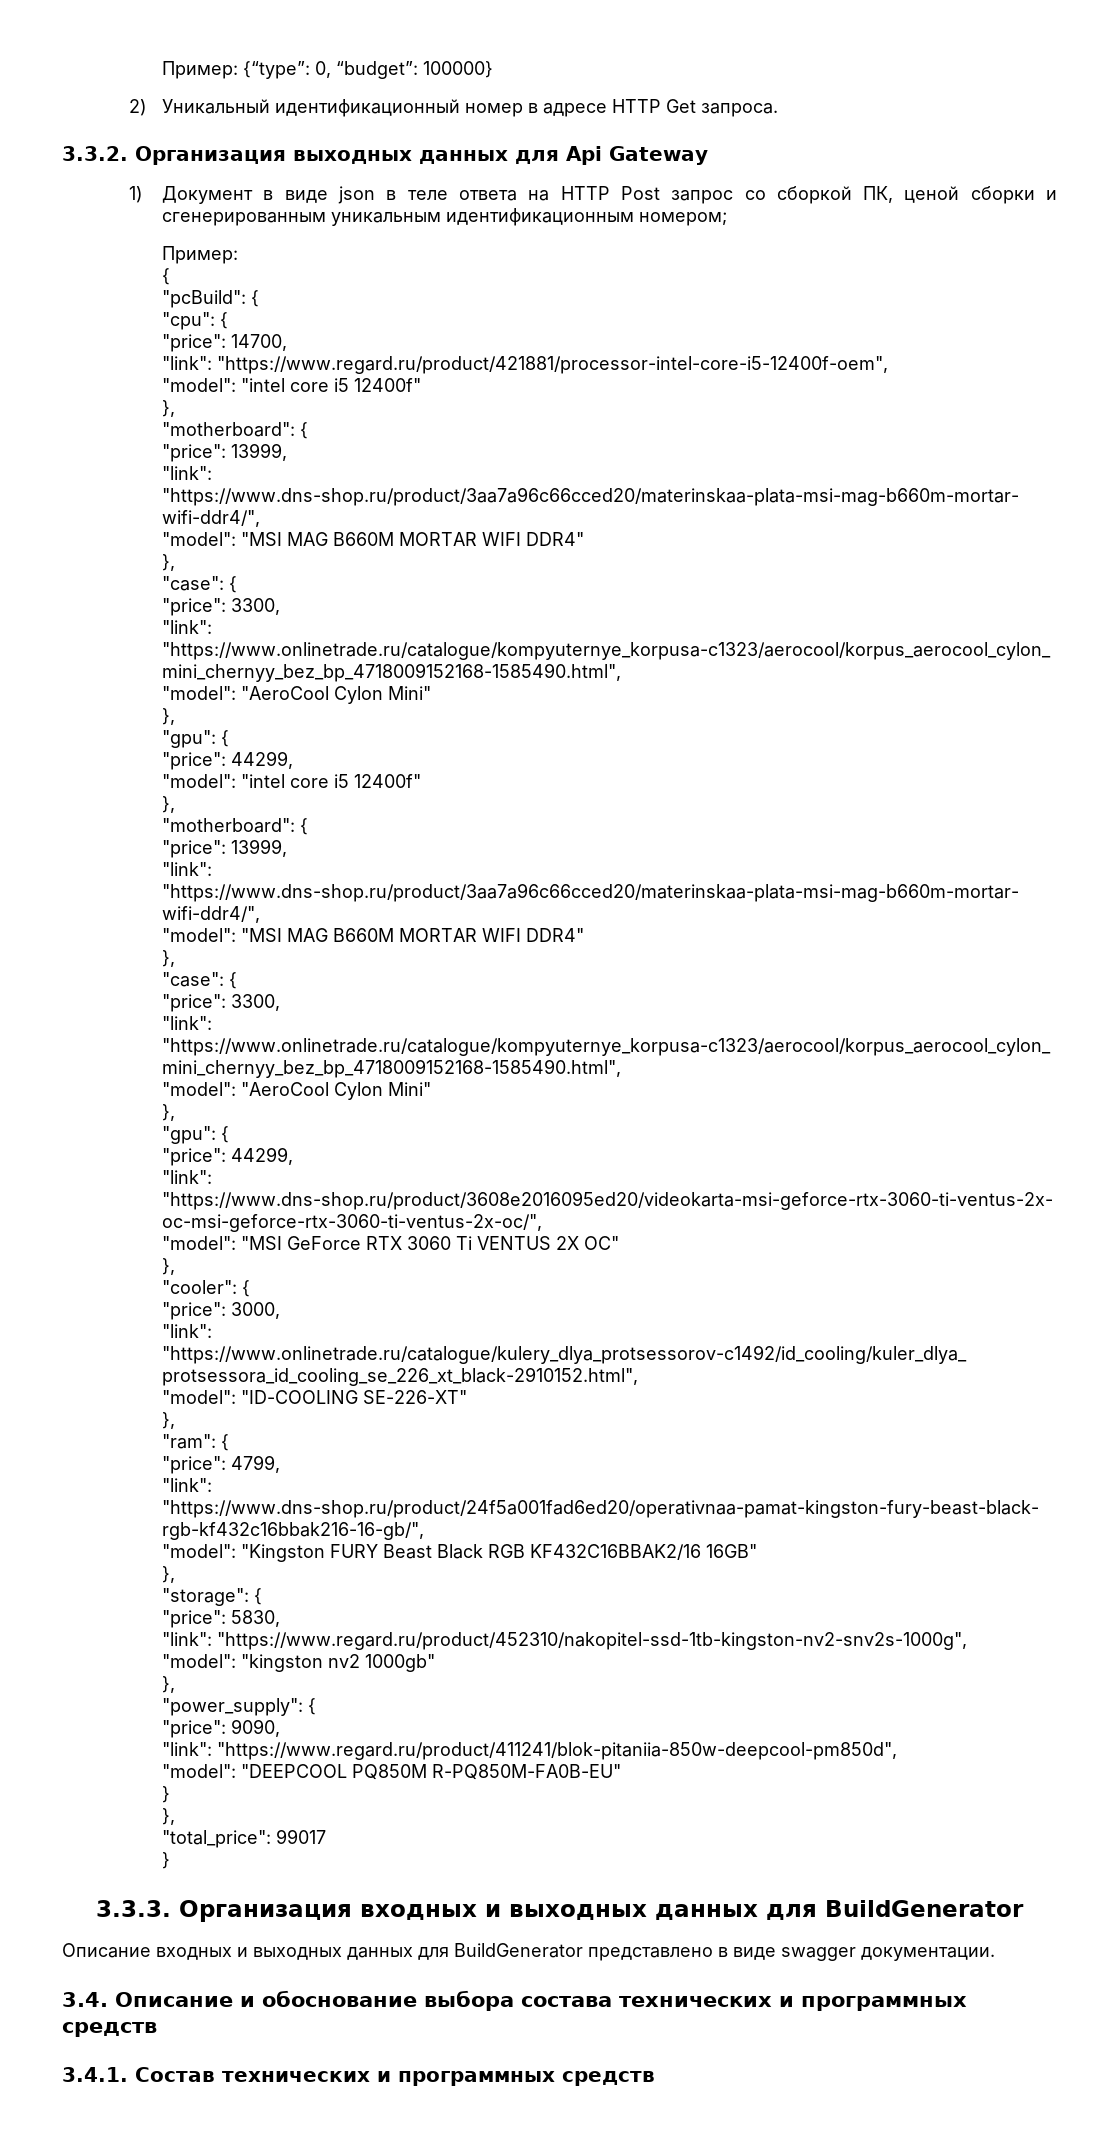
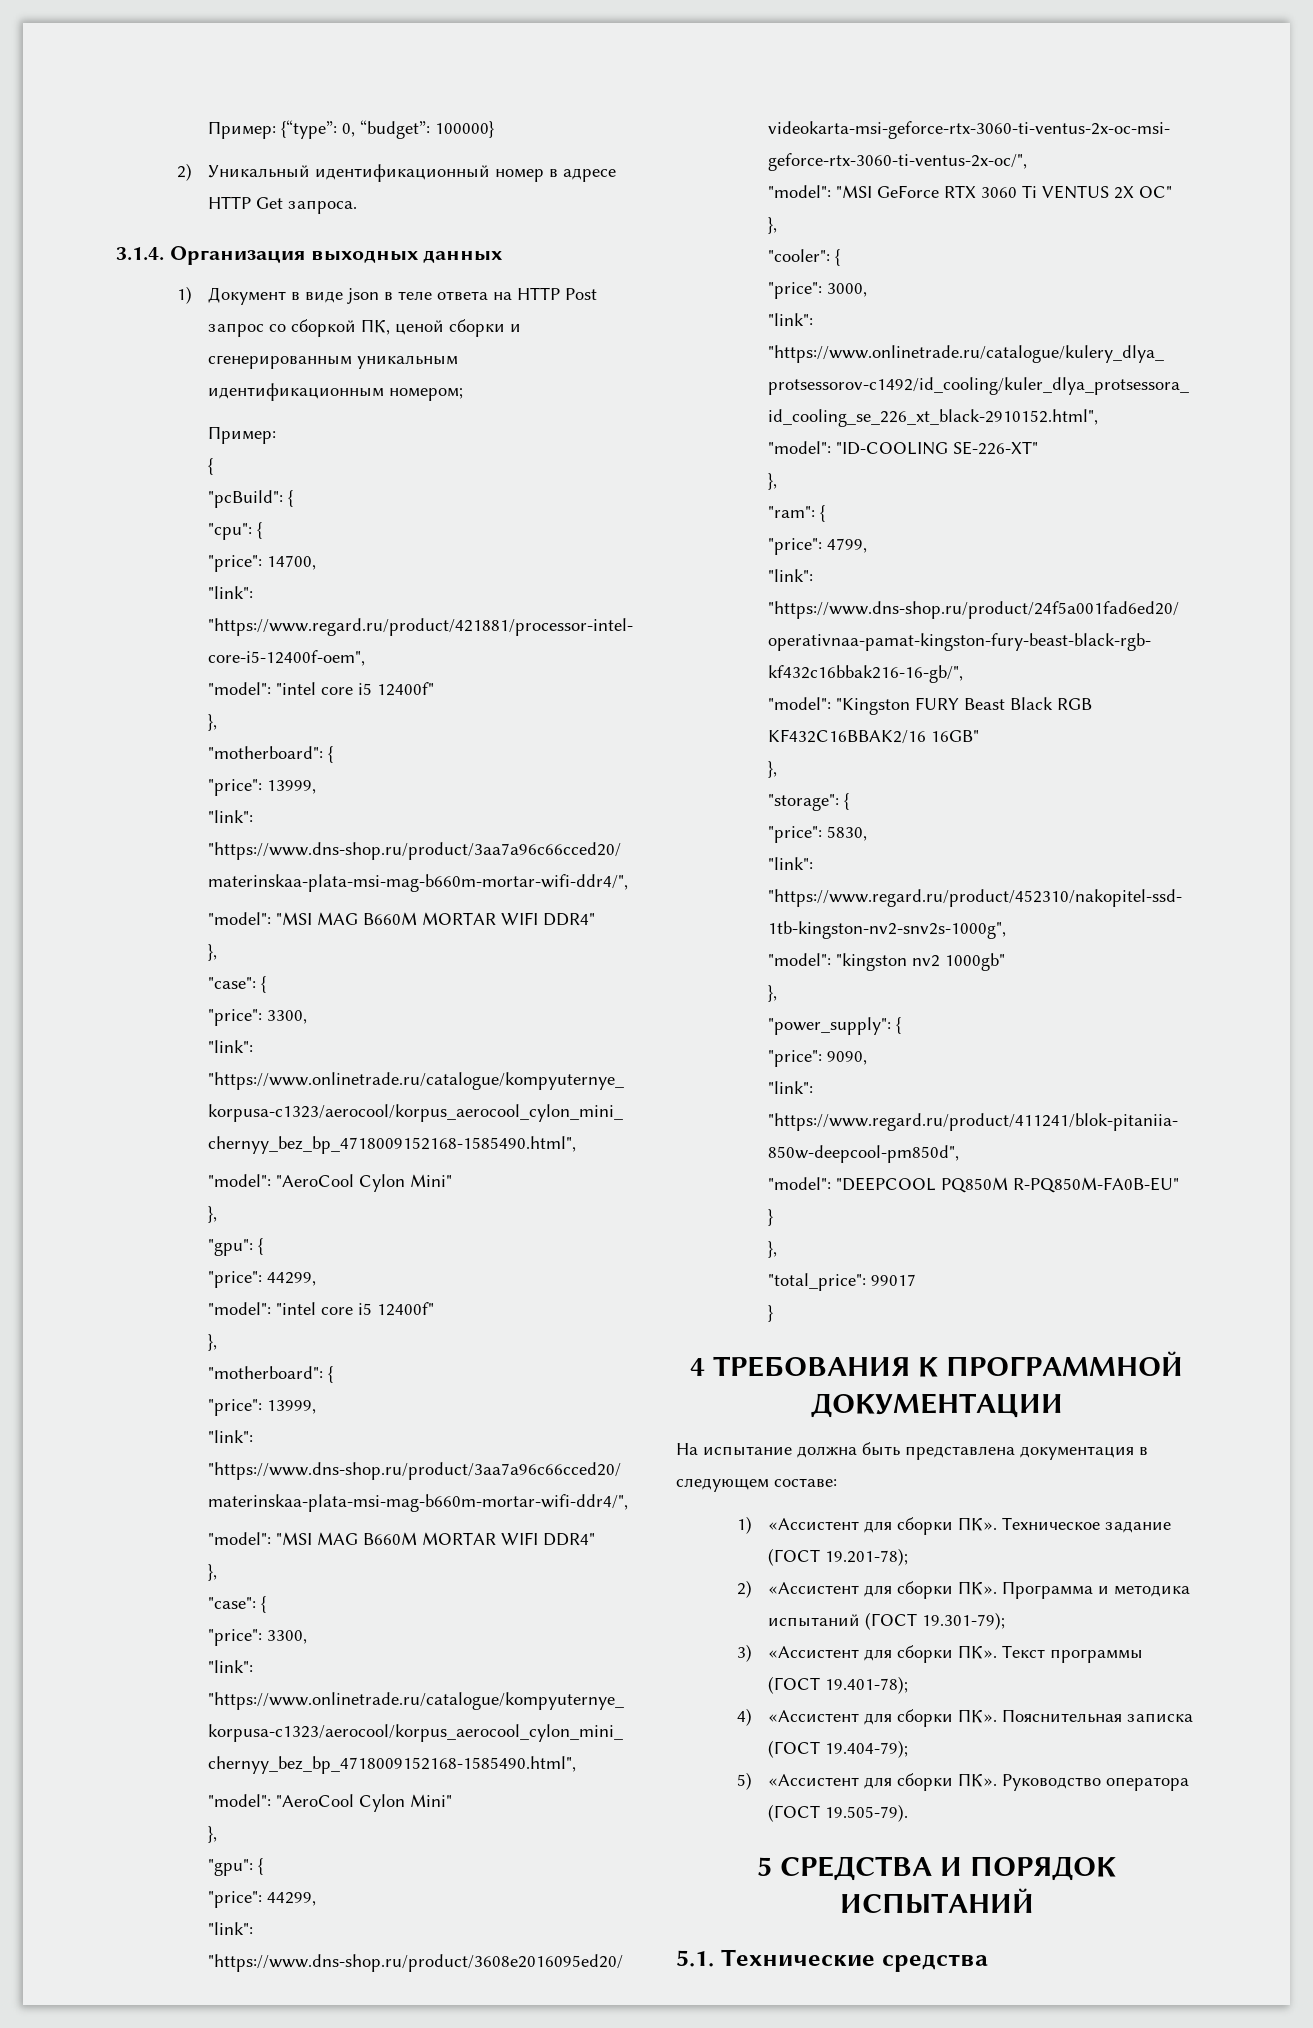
- 3.3.2. Организация выходных данных для Api Gateway
+ 3.1.4. Организация выходных данных
- 3.3.3. Организация входных и выходных данных для BuildGenerator
- Описание входных и выходных данных для BuildGenerator представлено в виде swagger документации.
- 3.4. Описание и обоснование выбора состава технических и программных средств
- 3.4.1. Состав технических и программных средств
+ 4 ТРЕБОВАНИЯ К ПРОГРАММНОЙ ДОКУМЕНТАЦИИ
+ На испытание должна быть представлена документация в следующем составе:
+ 1) «Ассистент для сборки ПК». Техническое задание (ГОСТ 19.201-78);
+ 2) «Ассистент для сборки ПК». Программа и методика испытаний (ГОСТ 19.301-79);
+ 3) «Ассистент для сборки ПК». Текст программы (ГОСТ 19.401-78);
+ 4) «Ассистент для сборки ПК». Пояснительная записка (ГОСТ 19.404-79);
+ 5) «Ассистент для сборки ПК». Руководство оператора (ГОСТ 19.505-79).
+ 5 СРЕДСТВА И ПОРЯДОК ИСПЫТАНИЙ
+ 5.1. Технические средства

